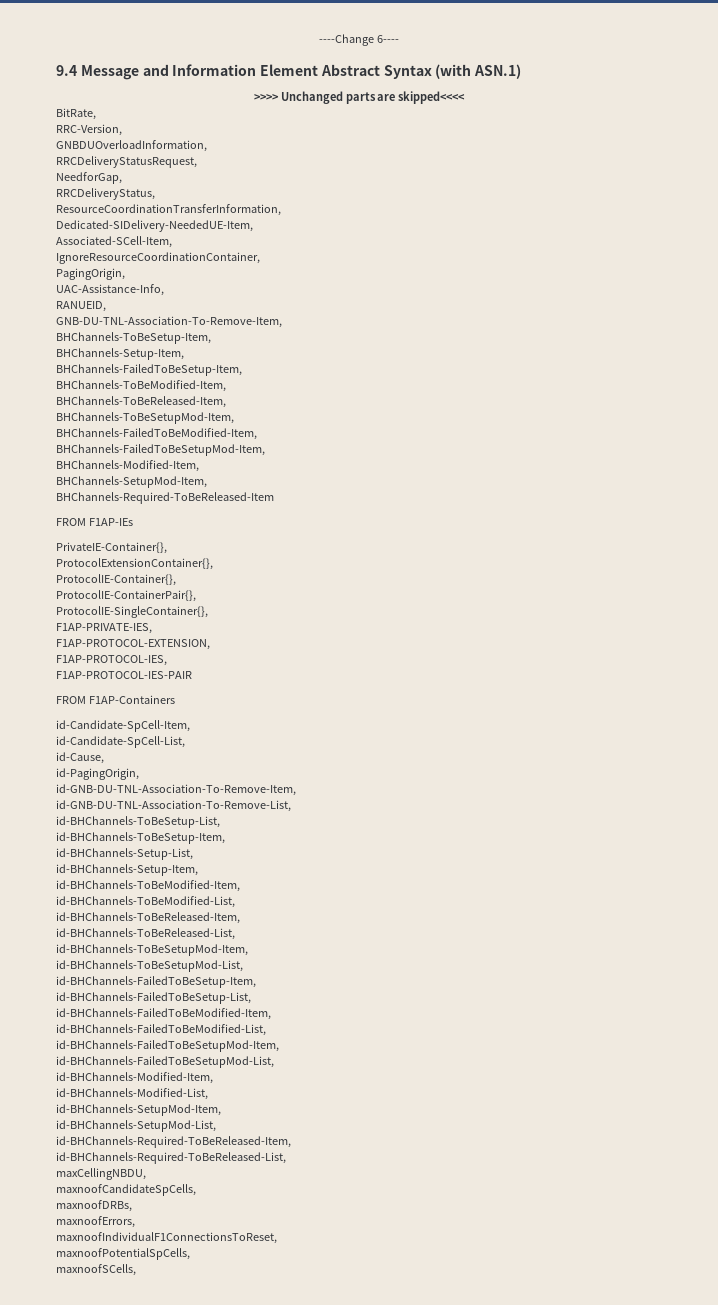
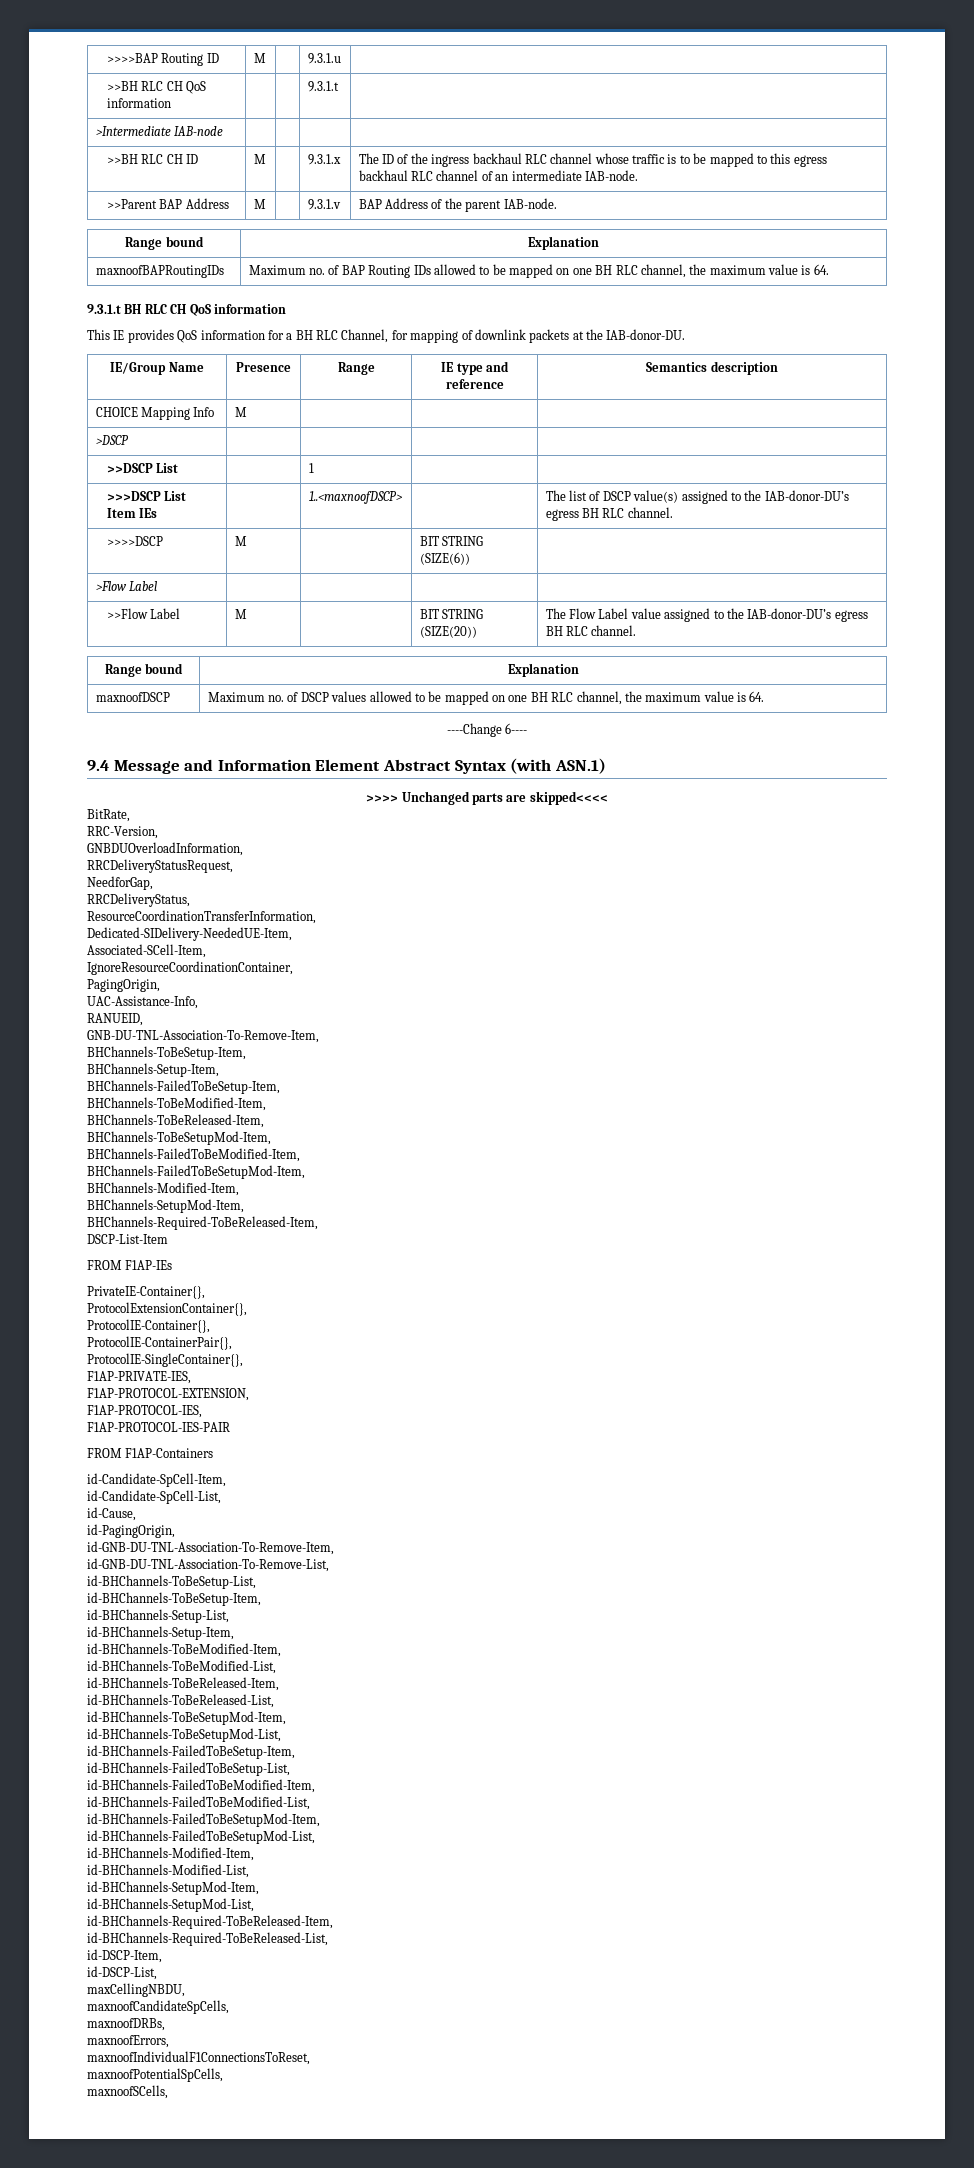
+ >>>>BAP Routing ID | M | | 9.3.1.u |
+ >>BH RLC CH QoS information | | | 9.3.1.t |
+ >Intermediate IAB-node | | | |
+ >>BH RLC CH ID | M | | 9.3.1.x | The ID of the ingress backhaul RLC channel whose traffic is to be mapped to this egress backhaul RLC channel of an intermediate IAB-node.
+ >>Parent BAP Address | M | | 9.3.1.v | BAP Address of the parent IAB-node.
+ Range bound | Explanation
+ maxnoofBAPRoutingIDs | Maximum no. of BAP Routing IDs allowed to be mapped on one BH RLC channel, the maximum value is 64.
+ 9.3.1.t BH RLC CH QoS information
+ This IE provides QoS information for a BH RLC Channel, for mapping of downlink packets at the IAB-donor-DU.
+ IE/Group Name | Presence | Range | IE type and reference | Semantics description
+ CHOICE Mapping Info | M | | |
+ >DSCP | | | |
+ >>DSCP List | | 1 | |
+ >>>DSCP List Item IEs | | 1..<maxnoofDSCP> | | The list of DSCP value(s) assigned to the IAB-donor-DU’s egress BH RLC channel.
+ >>>>DSCP | M | | BIT STRING (SIZE(6)) |
+ >Flow Label | | | |
+ >>Flow Label | M | | BIT STRING (SIZE(20)) | The Flow Label value assigned to the IAB-donor-DU’s egress BH RLC channel.
+ Range bound | Explanation
+ maxnoofDSCP | Maximum no. of DSCP values allowed to be mapped on one BH RLC channel, the maximum value is 64.
- BHChannels-Required-ToBeReleased-Item
+ BHChannels-Required-ToBeReleased-Item,
+ DSCP-List-Item
+ id-DSCP-Item,
+ id-DSCP-List,

